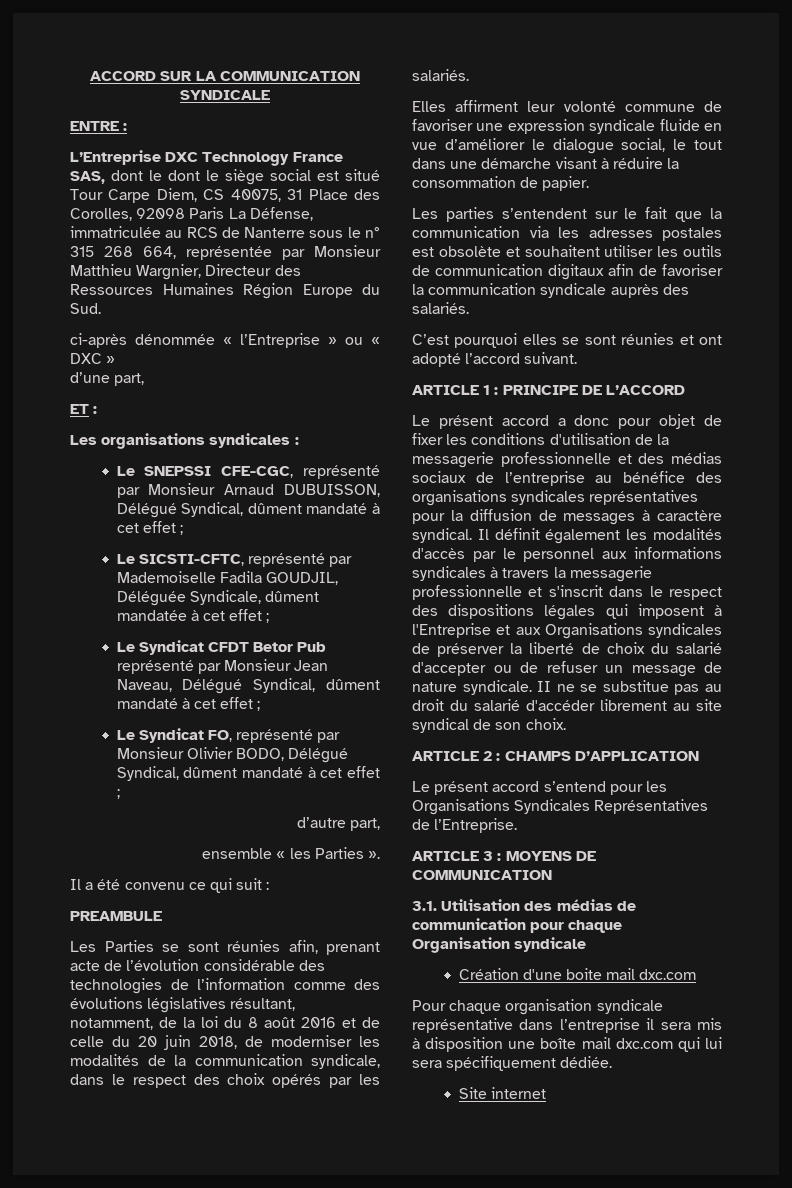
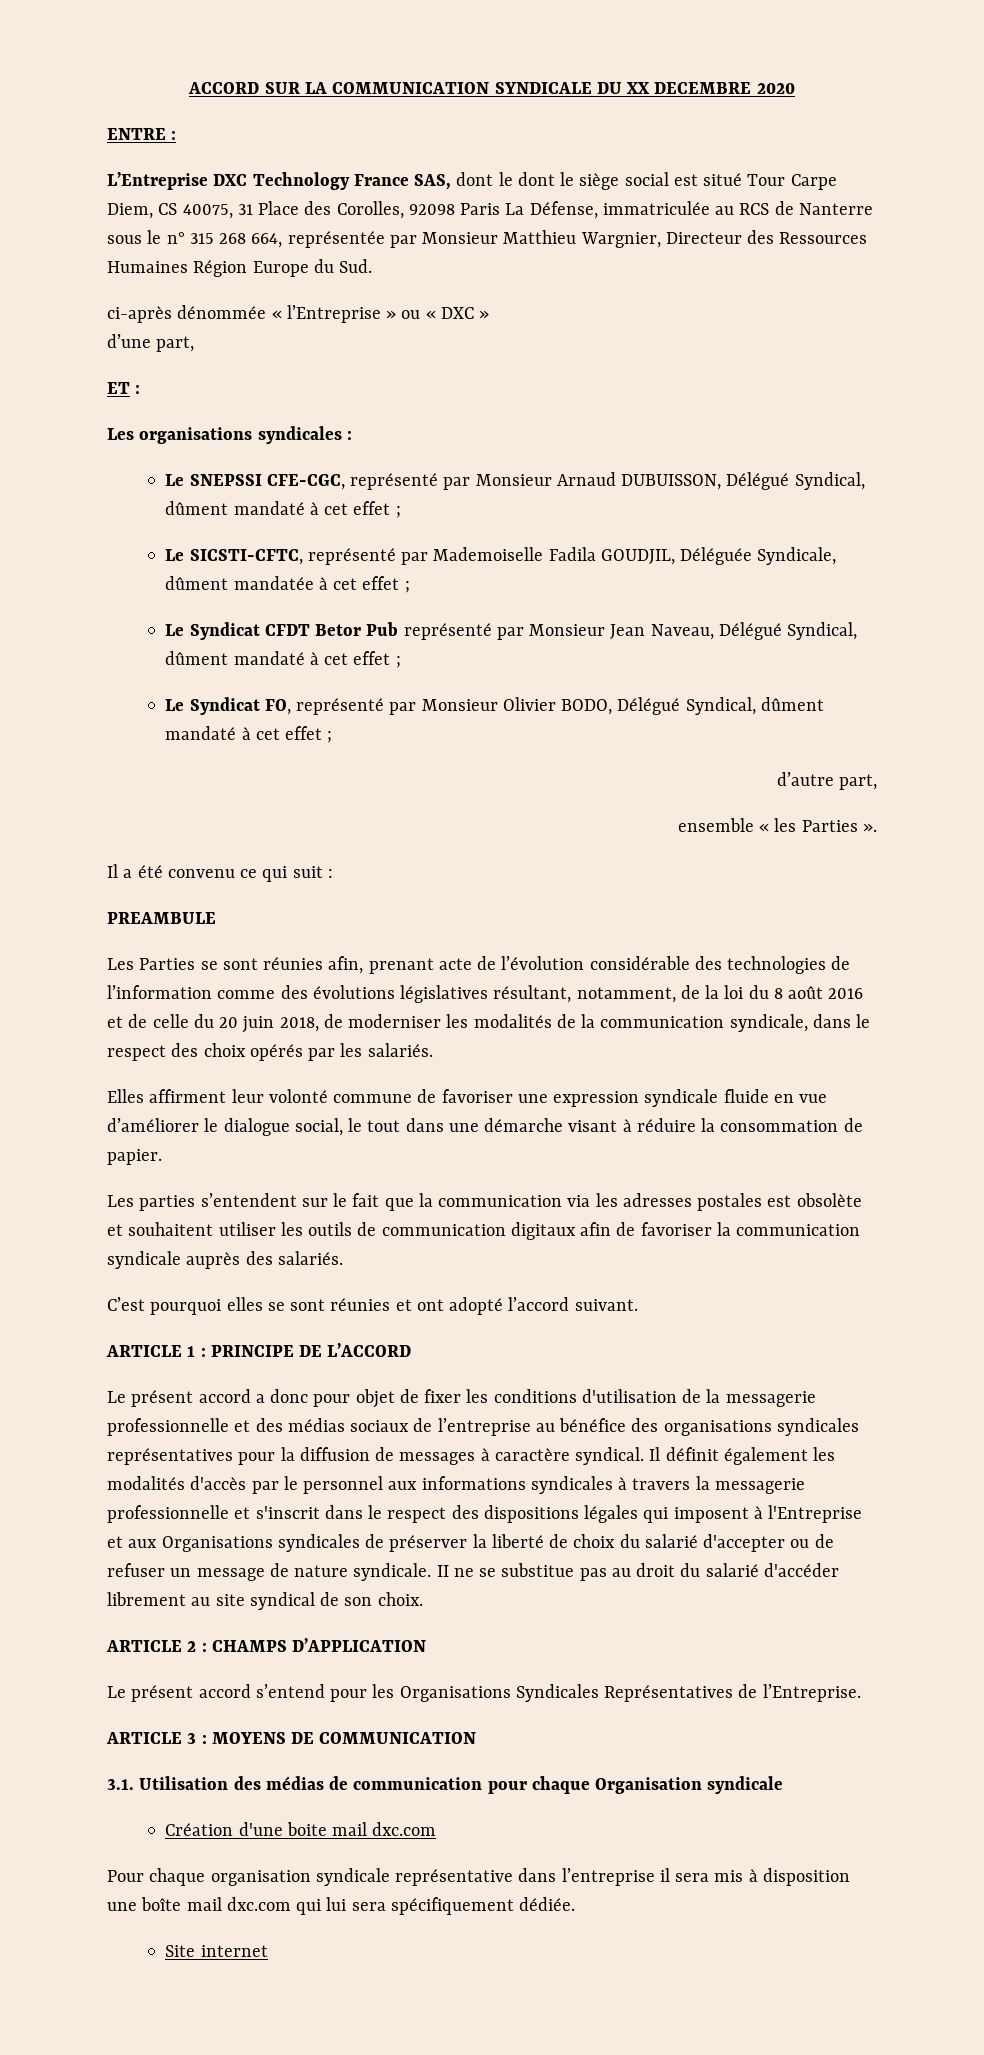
- ACCORD SUR LA COMMUNICATION SYNDICALE
+ ACCORD SUR LA COMMUNICATION SYNDICALE DU XX DECEMBRE 2020

